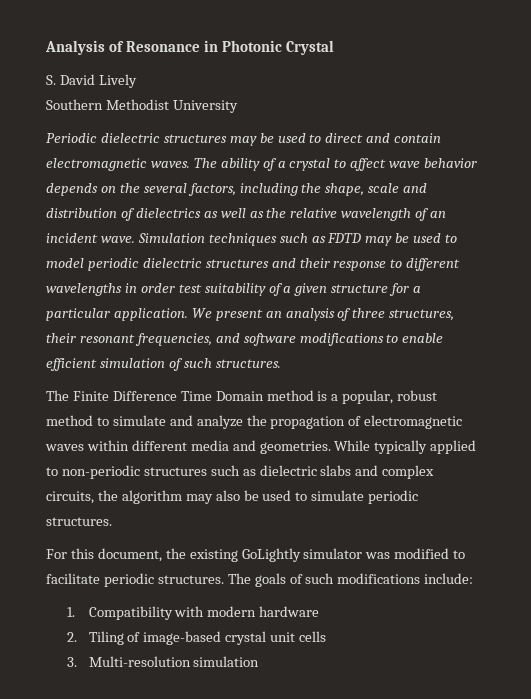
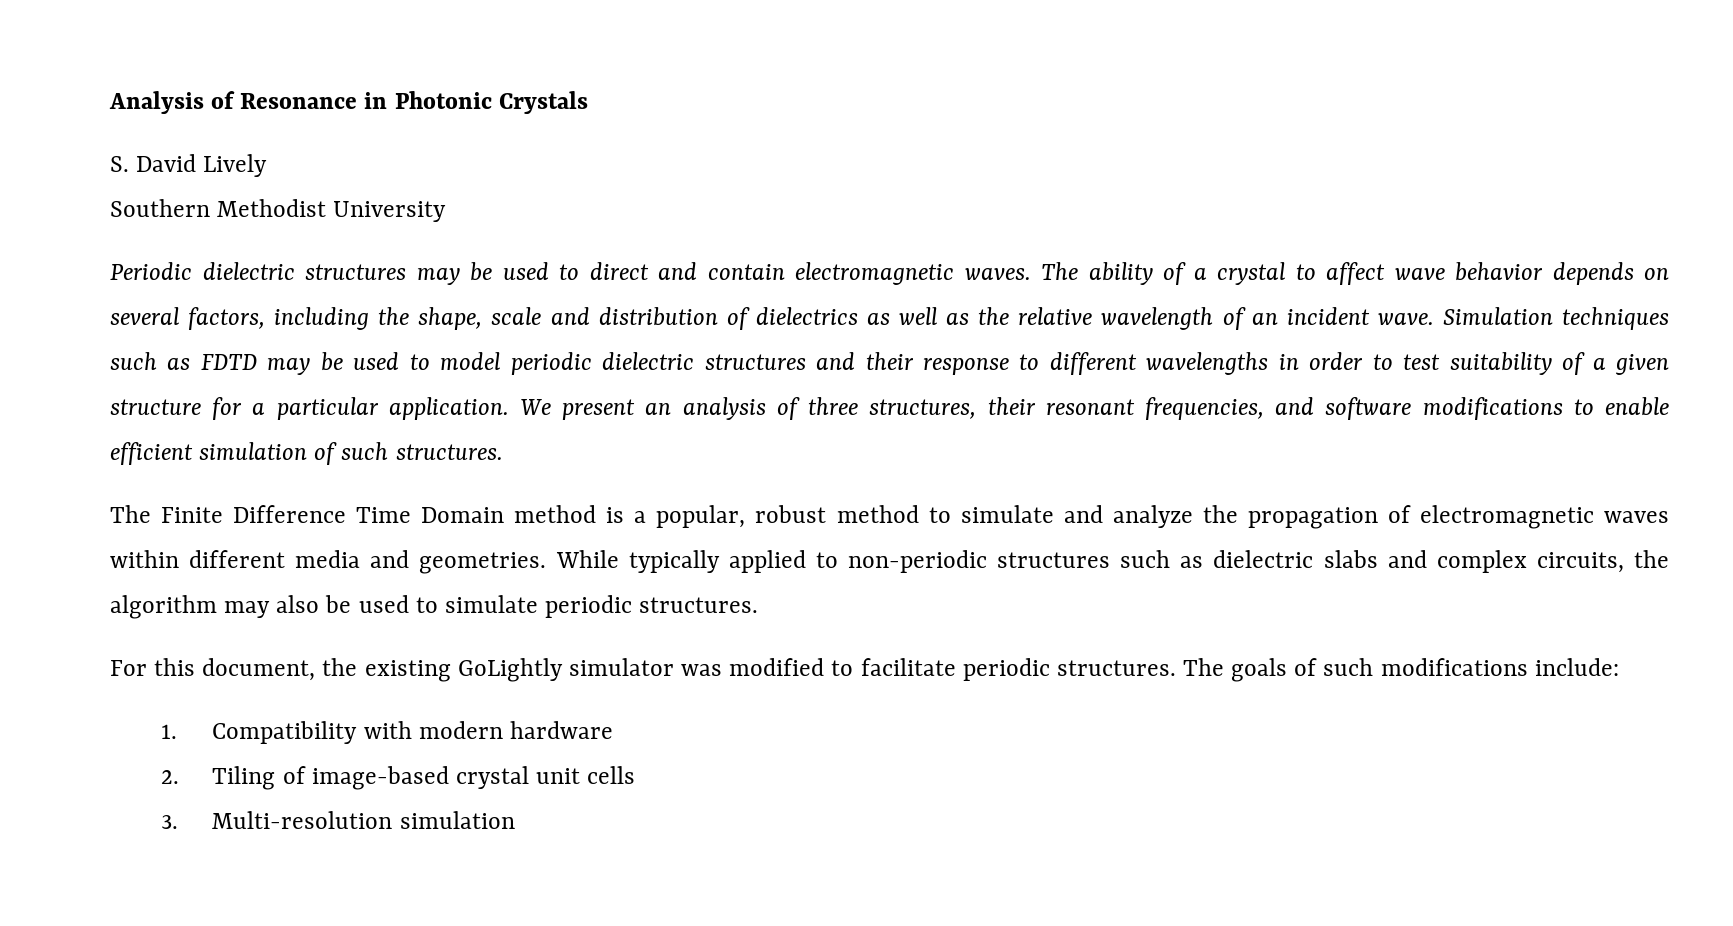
- Analysis of Resonance in Photonic Crystal
+ Analysis of Resonance in Photonic Crystals
- The ability of a crystal to affect wave behavior depends on the several factors, including the shape, scale and distribution of dielectrics as well as the relative wavelength of an incident wave.
+ The ability of a crystal to affect wave behavior depends on several factors, including the shape, scale and distribution of dielectrics as well as the relative wavelength of an incident wave.
- Simulation techniques such as FDTD may be used to model periodic dielectric structures and their response to different wavelengths in order test suitability of a given structure for a particular application.
+ Simulation techniques such as FDTD may be used to model periodic dielectric structures and their response to different wavelengths in order to test suitability of a given structure for a particular application.

